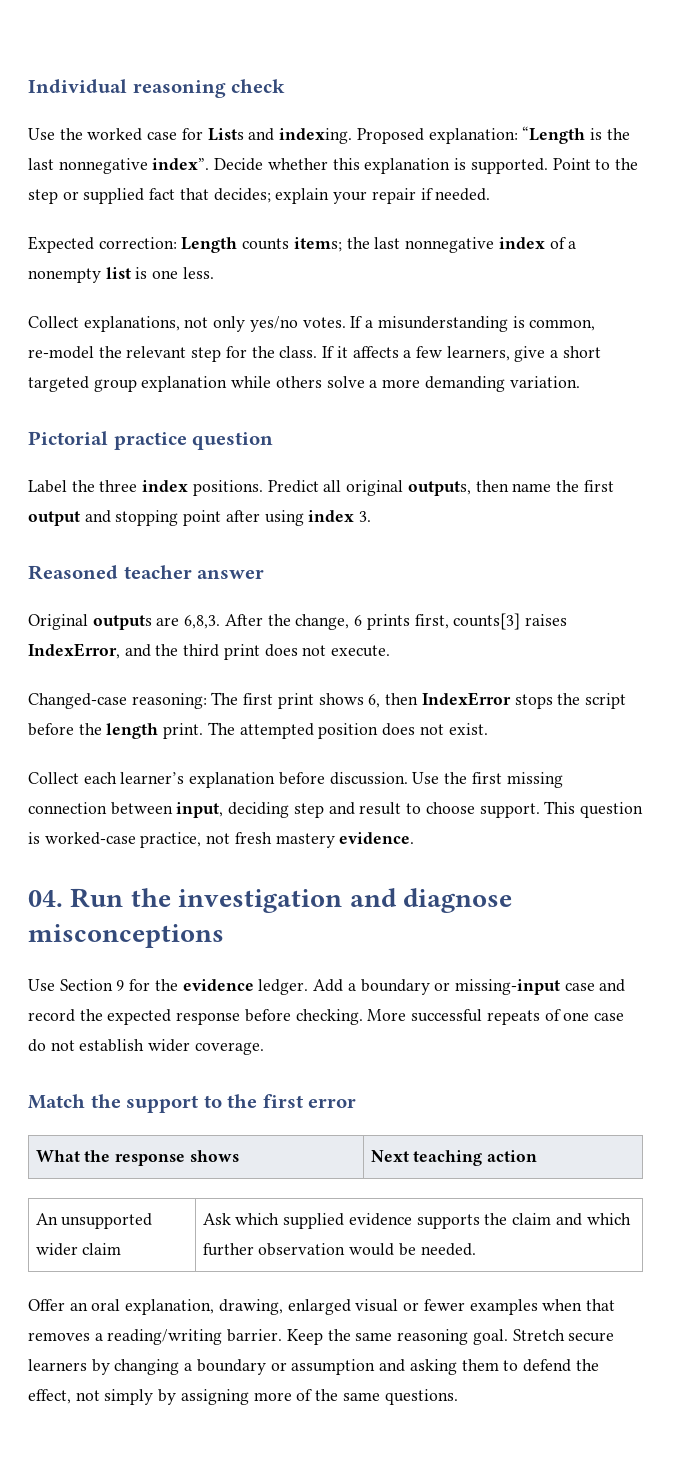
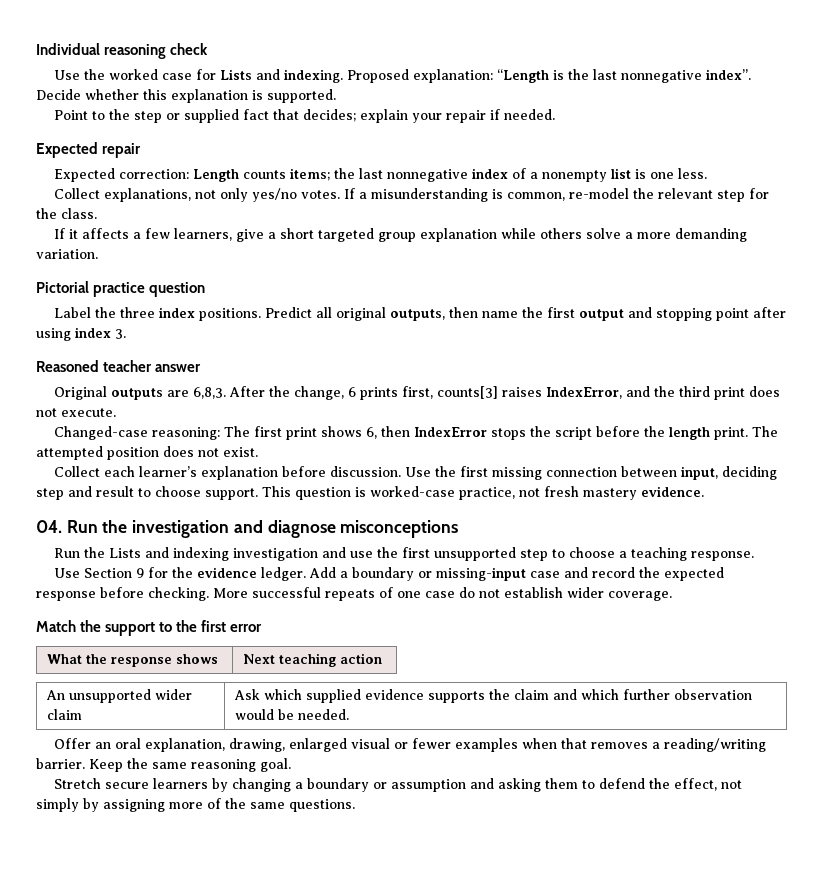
- Decide whether this explanation is supported. Point to the step or supplied fact that decides; explain your repair if needed.
+ Decide whether this explanation is supported.
+ Point to the step or supplied fact that decides; explain your repair if needed.
+ Expected repair
- If a misunderstanding is common, re-model the relevant step for the class. If it affects a few learners, give a short targeted group explanation while others solve a more demanding variation.
+ If a misunderstanding is common, re-model the relevant step for the class.
+ If it affects a few learners, give a short targeted group explanation while others solve a more demanding variation.
+ Run the Lists and indexing investigation and use the first unsupported step to choose a teaching response.
- Keep the same reasoning goal. Stretch secure learners by changing a boundary or assumption and asking them to defend the effect, not simply by assigning more of the same questions.
+ Keep the same reasoning goal.
+ Stretch secure learners by changing a boundary or assumption and asking them to defend the effect, not simply by assigning more of the same questions.

